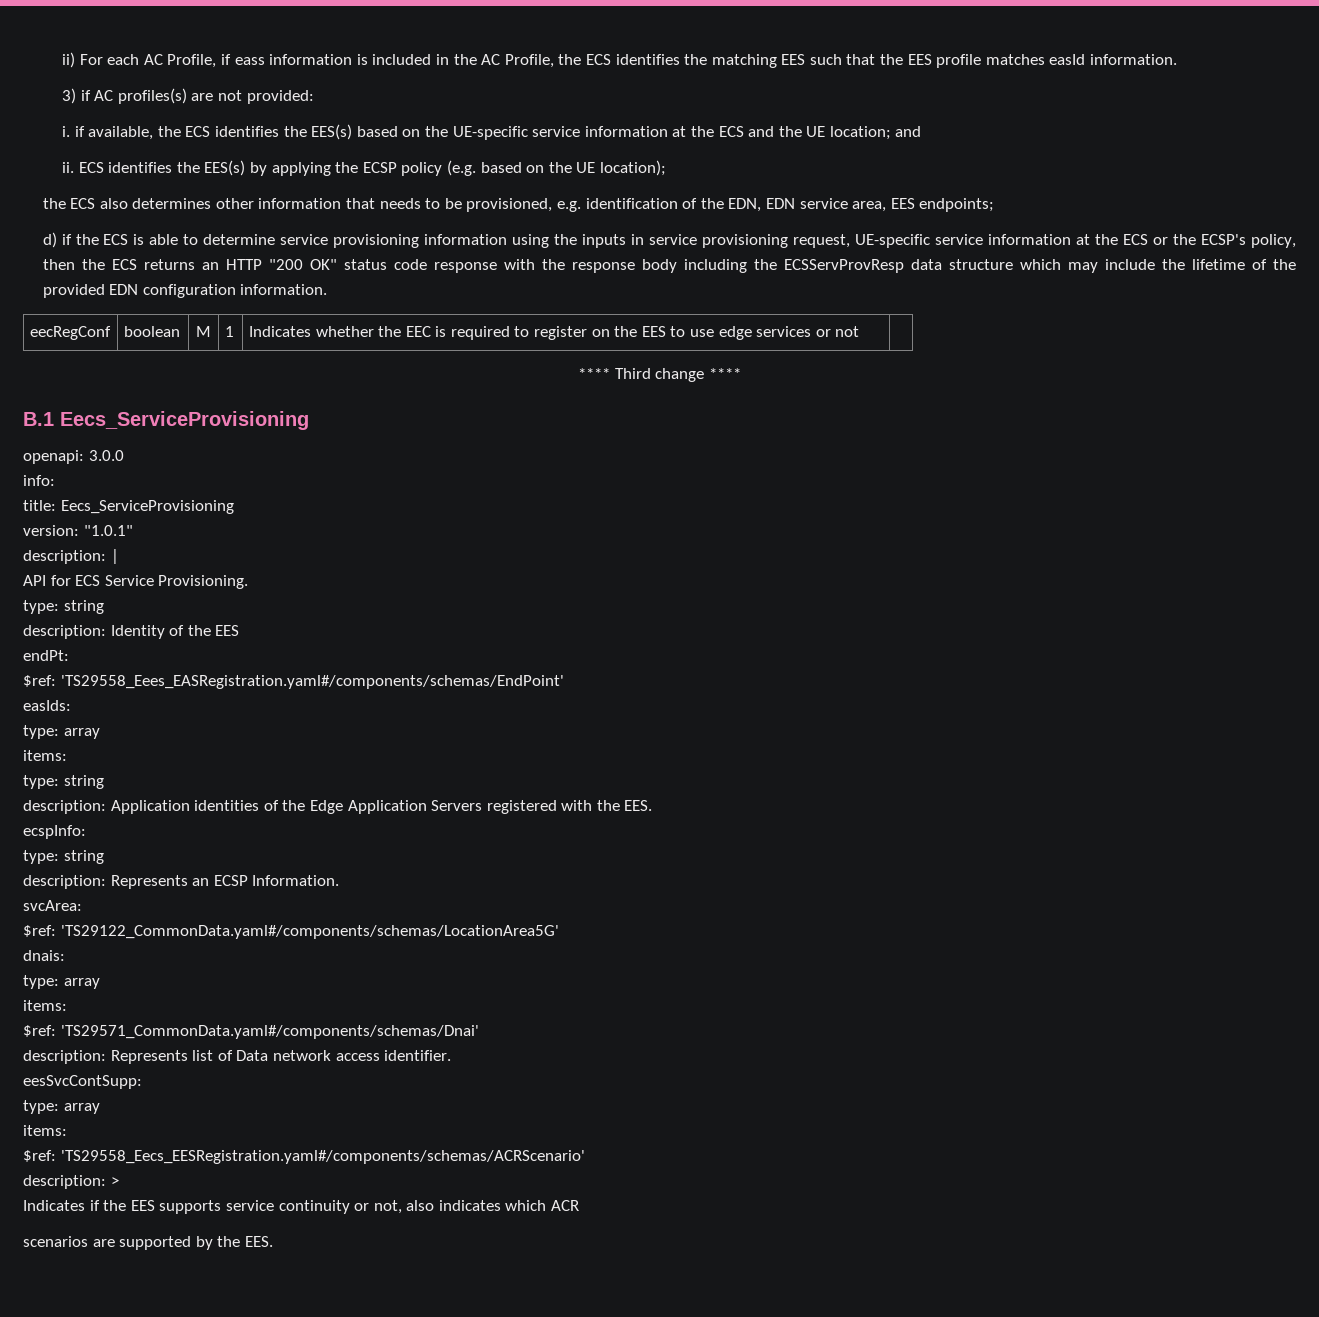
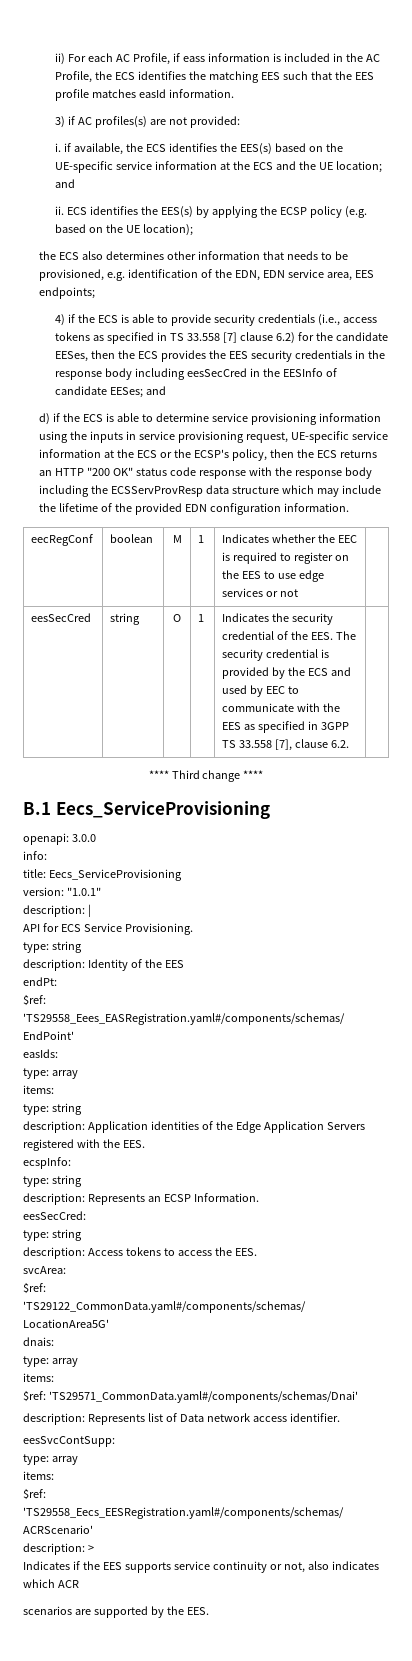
+ 4) if the ECS is able to provide security credentials (i.e., access tokens as specified in TS 33.558 [7] clause 6.2) for the candidate EESes, then the ECS provides the EES security credentials in the response body including eesSecCred in the EESInfo of candidate EESes; and
+ eesSecCred | string | O | 1 | Indicates the security credential of the EES. The security credential is provided by the ECS and used by EEC to communicate with the EES as specified in 3GPP TS 33.558 [7], clause 6.2. |
+ eesSecCred:
+ type: string
+ description: Access tokens to access the EES.

